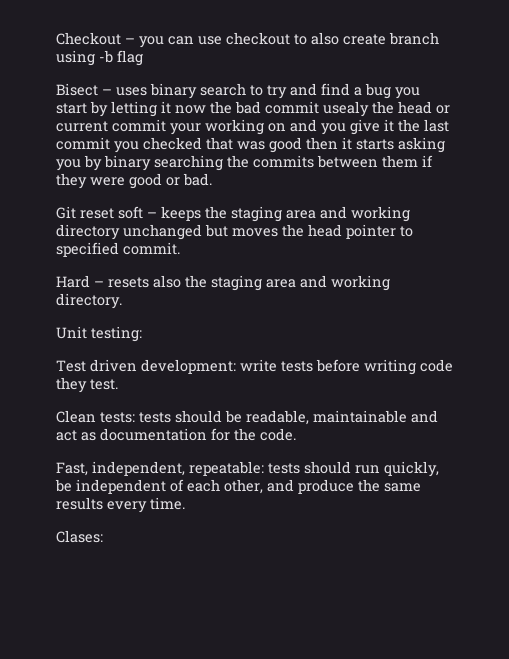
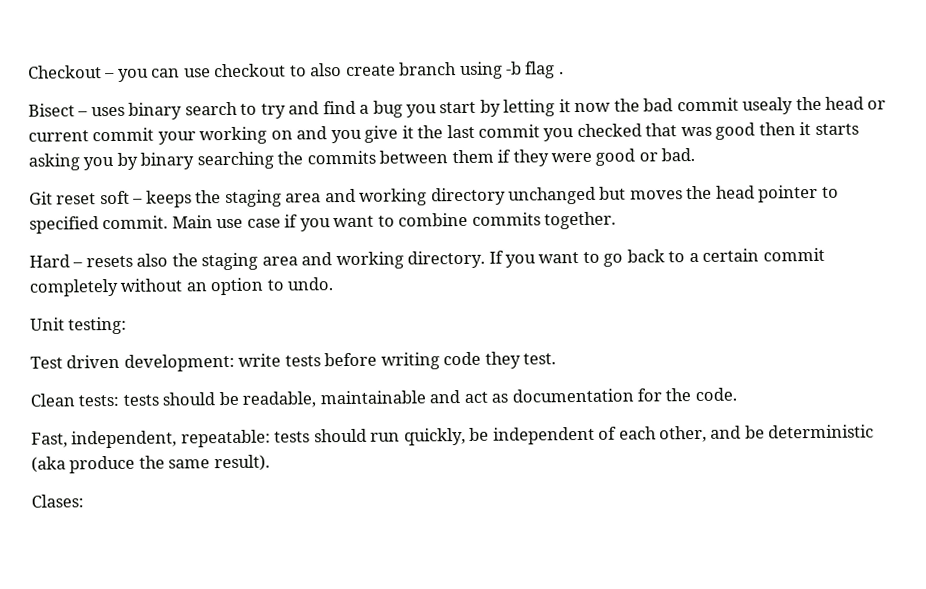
- Checkout – you can use checkout to also create branch using -b flag
+ Checkout – you can use checkout to also create branch using -b flag .
+ Main use case if you want to combine commits together.
+ If you want to go back to a certain commit completely without an option to undo.
- Fast, independent, repeatable: tests should run quickly, be independent of each other, and produce the same results every time.
+ Fast, independent, repeatable: tests should run quickly, be independent of each other, and be deterministic (aka produce the same result).

